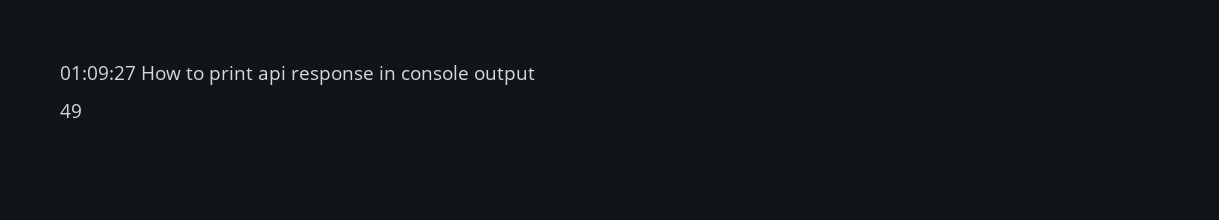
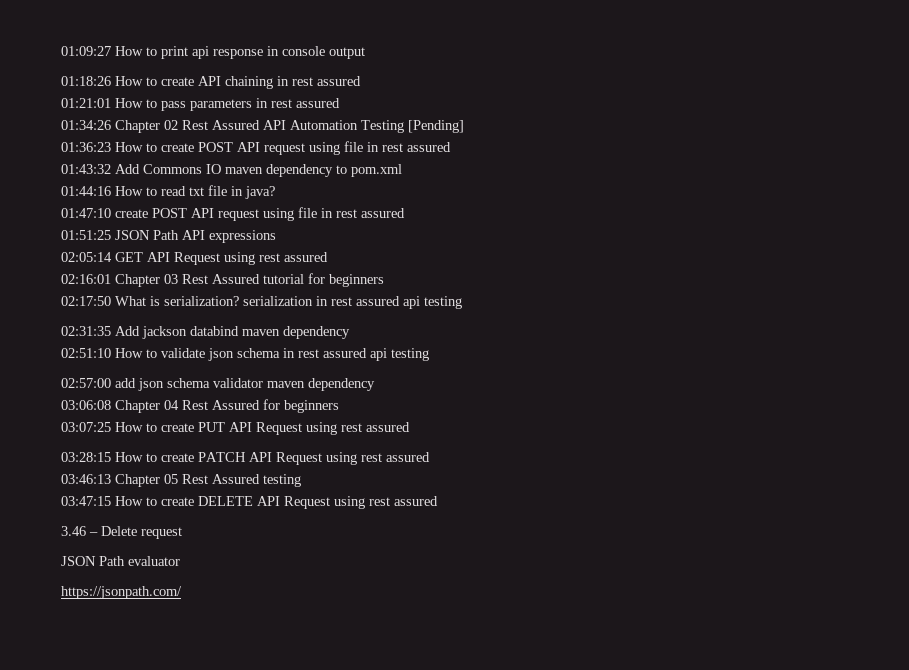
- 49
+ 01:18:26 How to create API chaining in rest assured
+ 01:21:01 How to pass parameters in rest assured
+ 01:34:26 Chapter 02 Rest Assured API Automation Testing [Pending]
+ 01:36:23 How to create POST API request using file in rest assured
+ 01:43:32 Add Commons IO maven dependency to pom.xml
+ 01:44:16 How to read txt file in java?
+ 01:47:10 create POST API request using file in rest assured
+ 01:51:25 JSON Path API expressions
+ 02:05:14 GET API Request using rest assured
+ 02:16:01 Chapter 03 Rest Assured tutorial for beginners
+ 02:17:50 What is serialization? serialization in rest assured api testing
+ 02:31:35 Add jackson databind maven dependency
+ 02:51:10 How to validate json schema in rest assured api testing
+ 02:57:00 add json schema validator maven dependency
+ 03:06:08 Chapter 04 Rest Assured for beginners
+ 03:07:25 How to create PUT API Request using rest assured
+ 03:28:15 How to create PATCH API Request using rest assured
+ 03:46:13 Chapter 05 Rest Assured testing
+ 03:47:15 How to create DELETE API Request using rest assured
+ 3.46 – Delete request
+ JSON Path evaluator
+ https://jsonpath.com/

